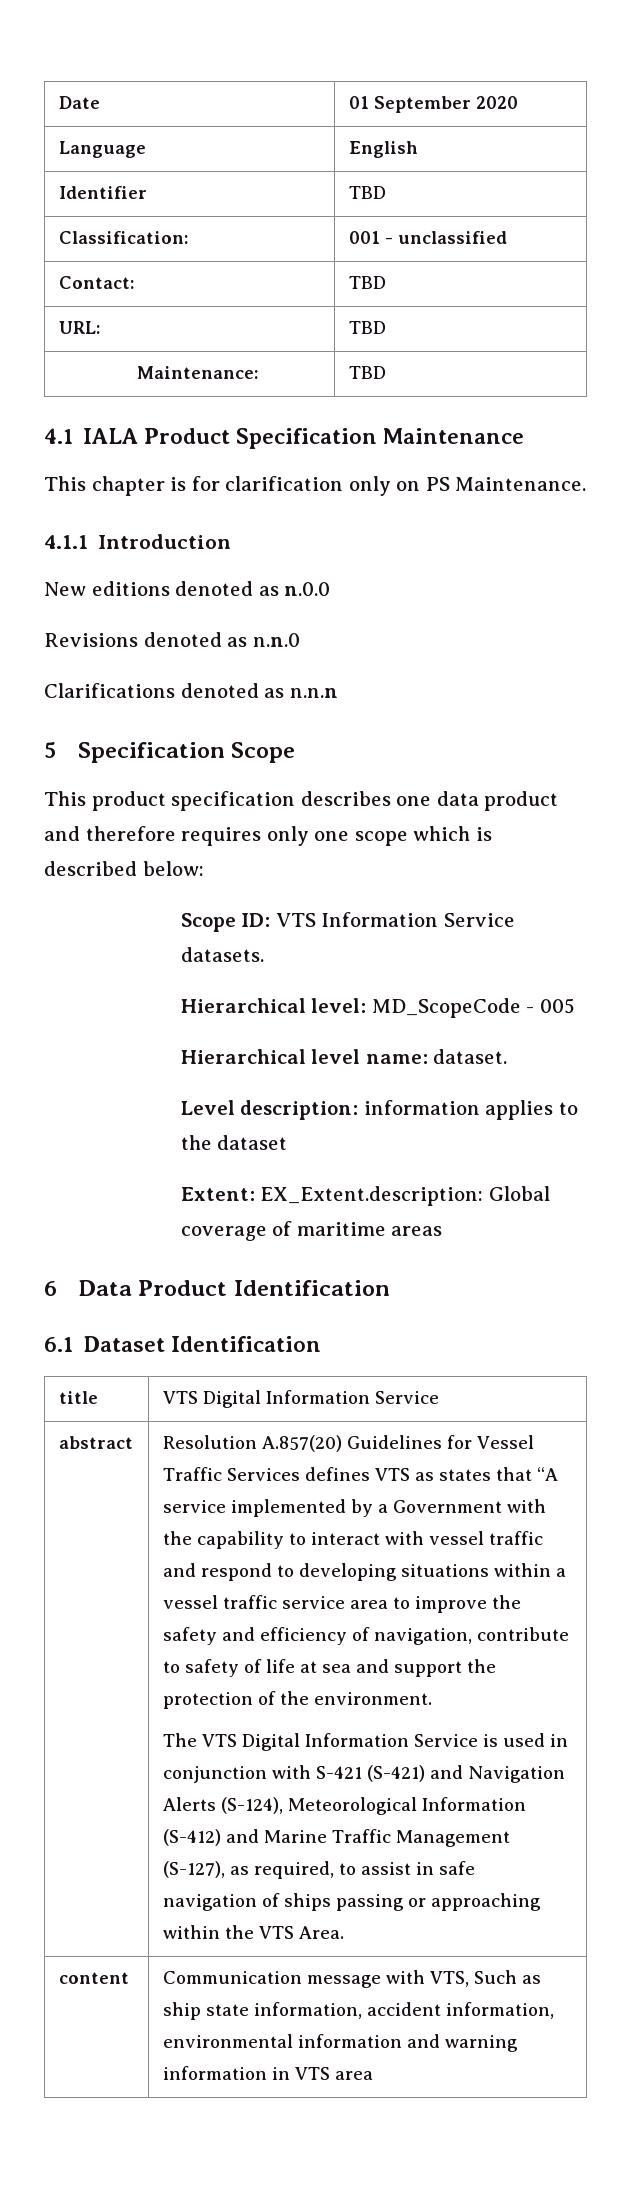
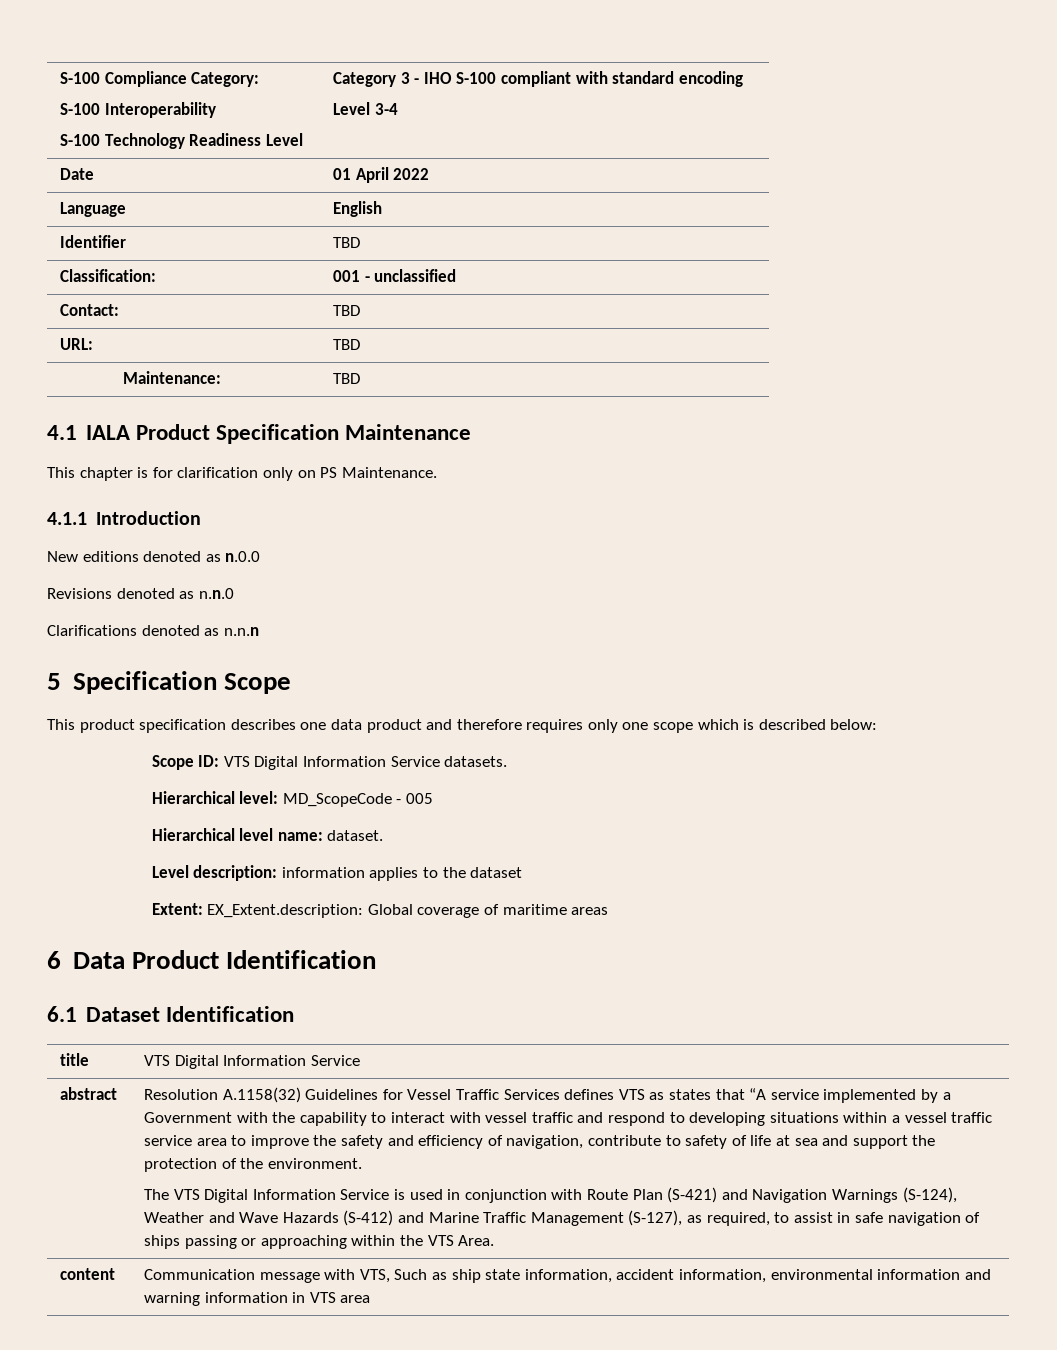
+ S-100 Compliance Category:
+ S-100 Interoperability
+ S-100 Technology Readiness Level | Category 3 - IHO S-100 compliant with standard encoding
+ Level 3-4
- Date | 01 September 2020
+ Date | 01 April 2022
- Scope ID: VTS Information Service datasets.
+ Scope ID: VTS Digital Information Service datasets.
- Resolution A.857(20) Guidelines for Vessel Traffic Services defines VTS as states that “A service implemented by a Government with the capability to interact with vessel traffic and respond to developing situations within a vessel traffic service area to improve the safety and efficiency of navigation, contribute to safety of life at sea and support the protection of the environment.
+ Resolution A.1158(32) Guidelines for Vessel Traffic Services defines VTS as states that “A service implemented by a Government with the capability to interact with vessel traffic and respond to developing situations within a vessel traffic service area to improve the safety and efficiency of navigation, contribute to safety of life at sea and support the protection of the environment.
- The VTS Digital Information Service is used in conjunction with S-421 (S-421) and Navigation Alerts (S-124), Meteorological Information (S-412) and Marine Traffic Management (S-127), as required, to assist in safe navigation of ships passing or approaching within the VTS Area.
+ The VTS Digital Information Service is used in conjunction with Route Plan (S-421) and Navigation Warnings (S-124), Weather and Wave Hazards (S-412) and Marine Traffic Management (S-127), as required, to assist in safe navigation of ships passing or approaching within the VTS Area.

